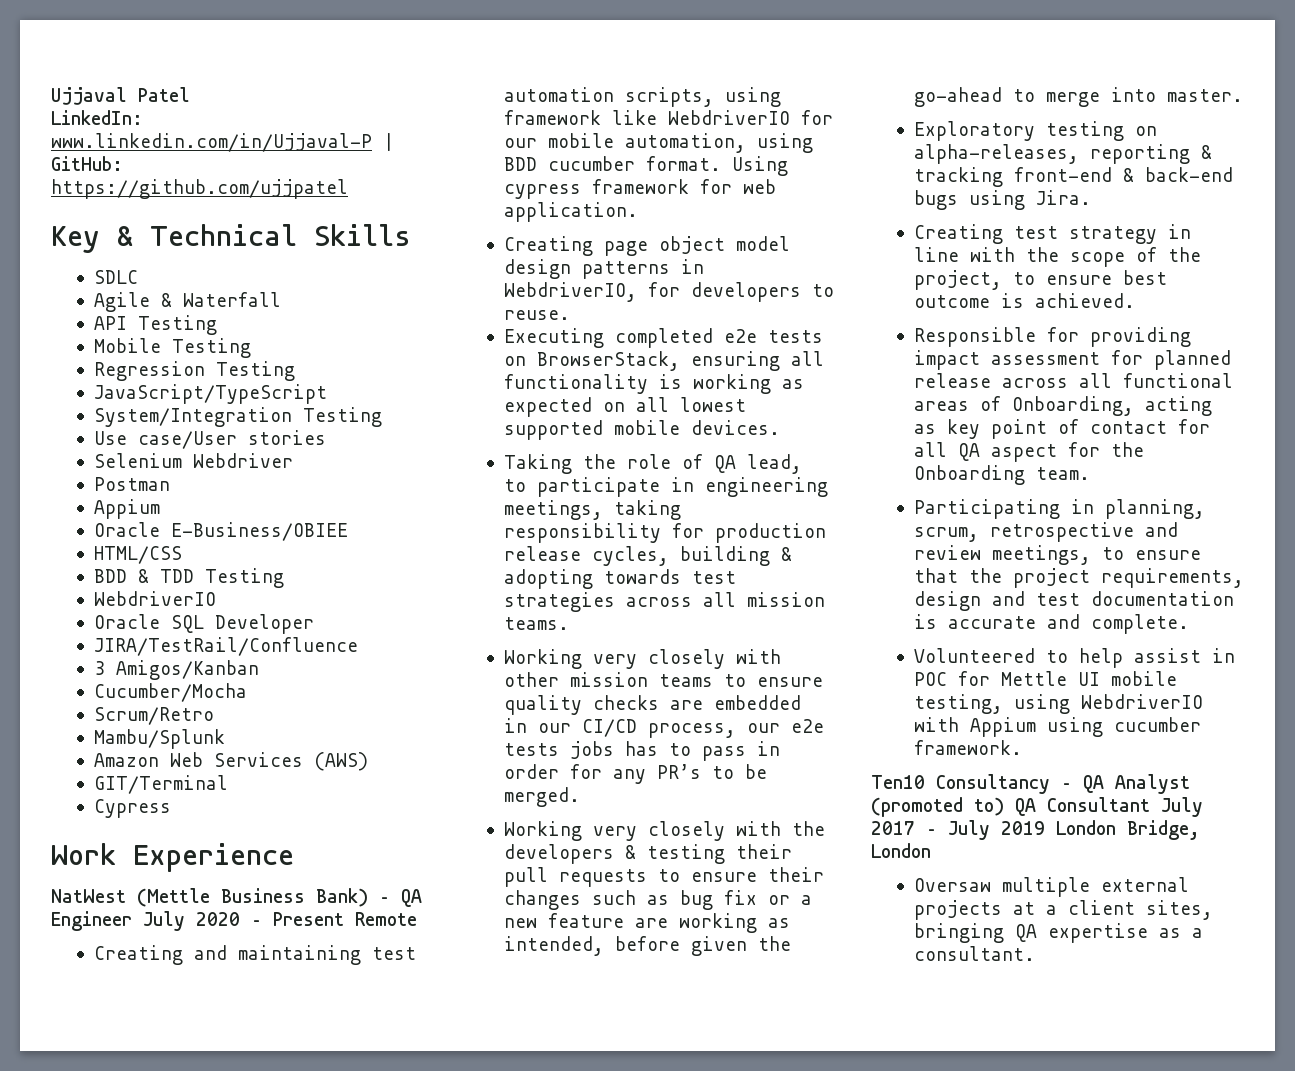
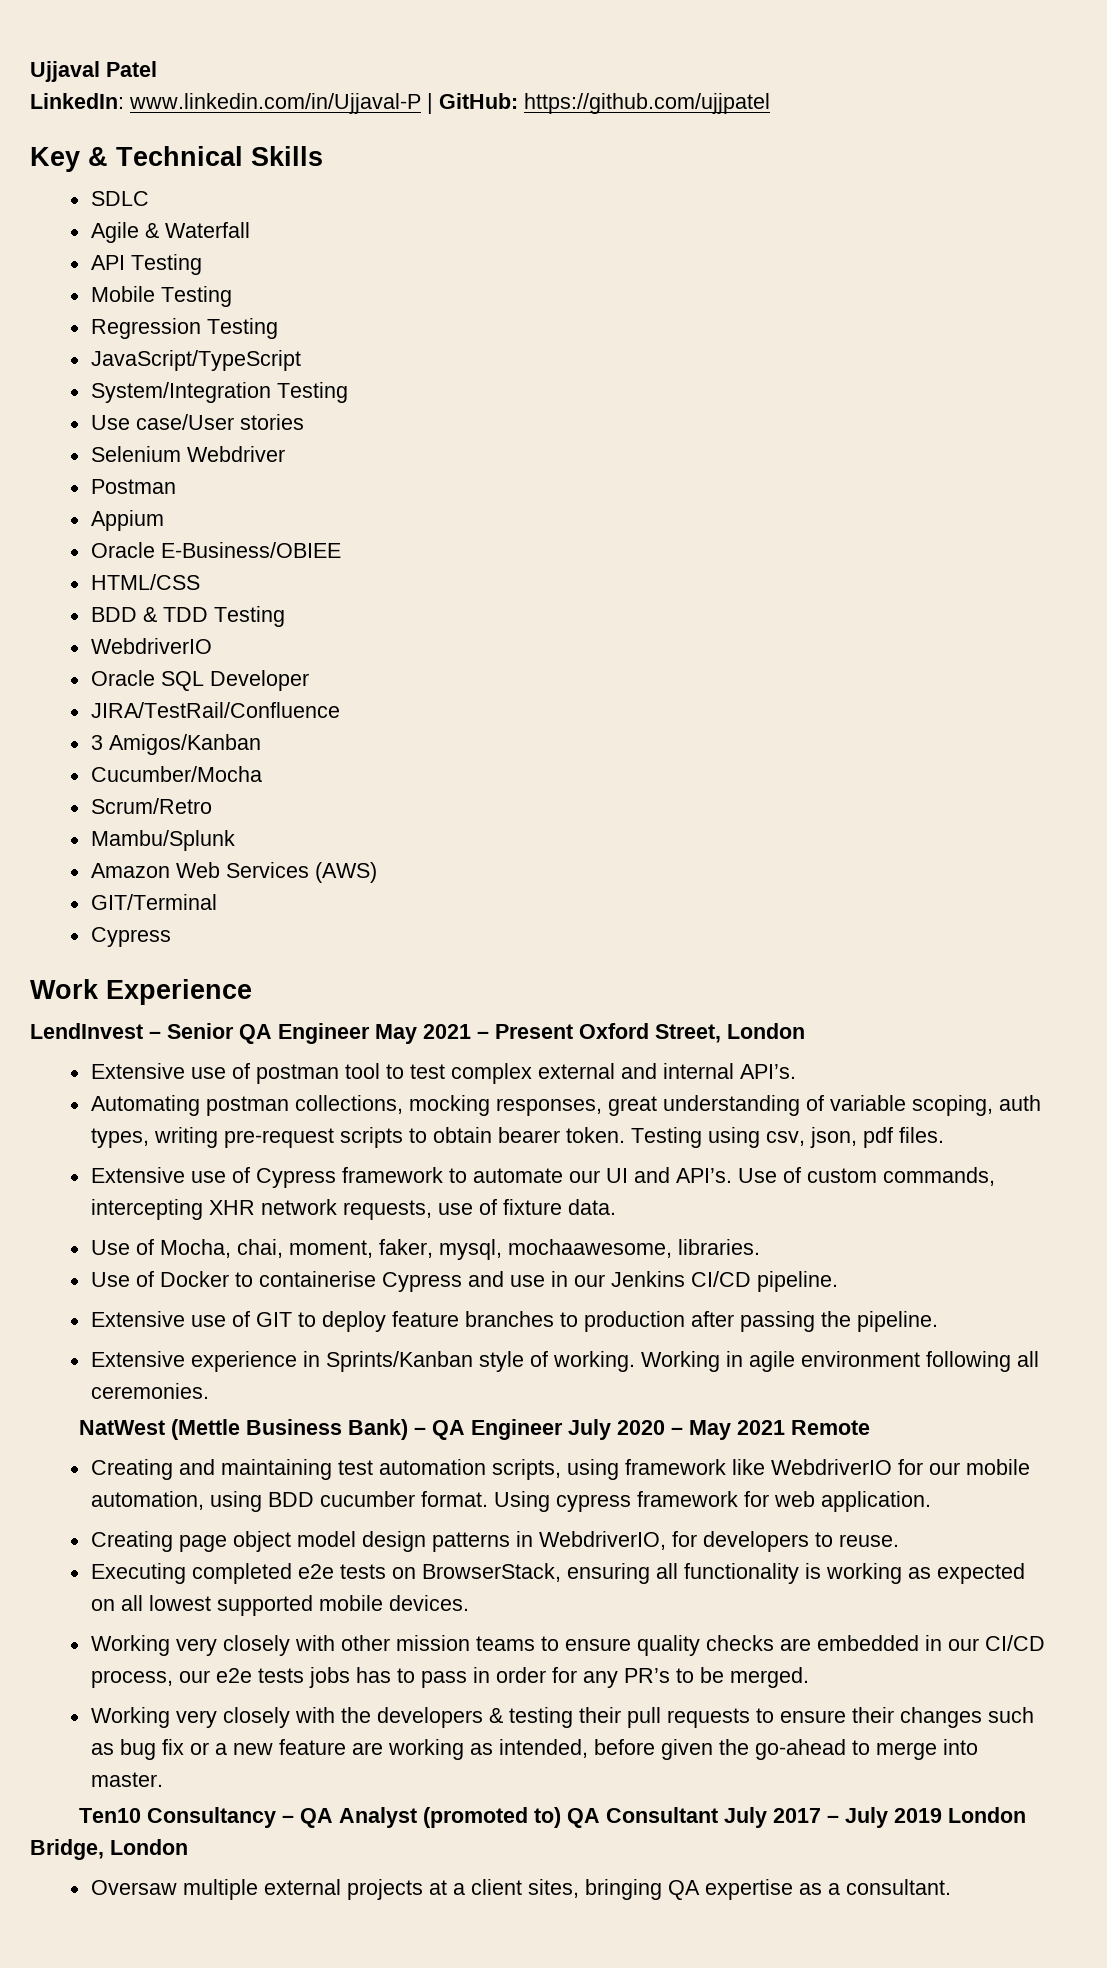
+ LendInvest – Senior QA Engineer May 2021 – Present Oxford Street, London
+ Extensive use of postman tool to test complex external and internal API’s.
+ Automating postman collections, mocking responses, great understanding of variable scoping, auth types, writing pre-request scripts to obtain bearer token. Testing using csv, json, pdf files.
+ Extensive use of Cypress framework to automate our UI and API’s. Use of custom commands, intercepting XHR network requests, use of fixture data.
+ Use of Mocha, chai, moment, faker, mysql, mochaawesome, libraries.
+ Use of Docker to containerise Cypress and use in our Jenkins CI/CD pipeline.
+ Extensive use of GIT to deploy feature branches to production after passing the pipeline.
+ Extensive experience in Sprints/Kanban style of working. Working in agile environment following all ceremonies.
- NatWest (Mettle Business Bank) – QA Engineer July 2020 – Present Remote
+ NatWest (Mettle Business Bank) – QA Engineer July 2020 – May 2021 Remote
- Taking the role of QA lead, to participate in engineering meetings, taking responsibility for production release cycles, building & adopting towards test strategies across all mission teams.
- Exploratory testing on alpha-releases, reporting & tracking front-end & back-end bugs using Jira.
- Creating test strategy in line with the scope of the project, to ensure best outcome is achieved.
- Responsible for providing impact assessment for planned release across all functional areas of Onboarding, acting as key point of contact for all QA aspect for the Onboarding team.
- Participating in planning, scrum, retrospective and review meetings, to ensure that the project requirements, design and test documentation is accurate and complete.
- Volunteered to help assist in POC for Mettle UI mobile testing, using WebdriverIO with Appium using cucumber framework.

